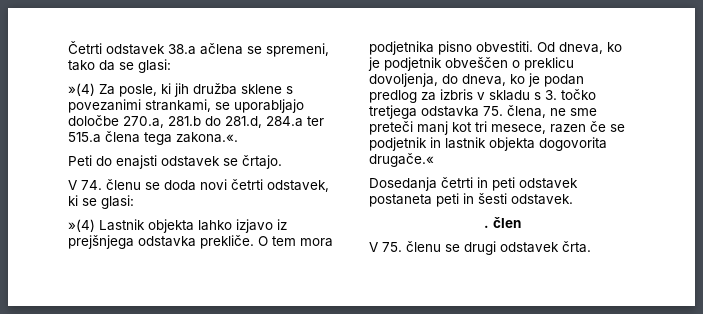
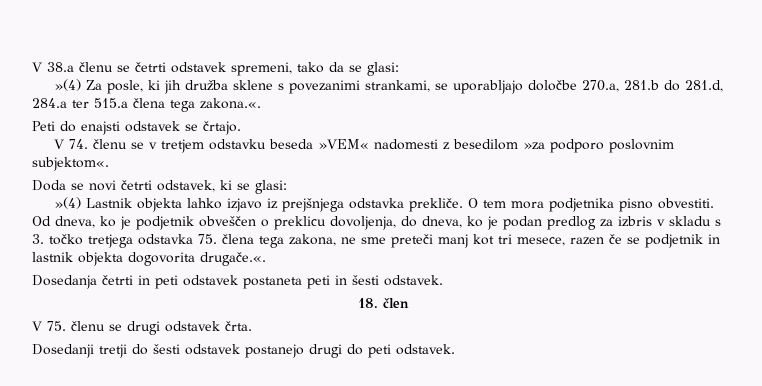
- Četrti odstavek 38.a ačlena se spremeni, tako da se glasi:
+ V 38.a členu se četrti odstavek spremeni, tako da se glasi:
- V 74. členu se doda novi četrti odstavek, ki se glasi:
+ V 74. členu se v tretjem odstavku beseda »VEM« nadomesti z besedilom »za podporo poslovnim subjektom«.
+ Doda se novi četrti odstavek, ki se glasi:
- Od dneva, ko je podjetnik obveščen o preklicu dovoljenja, do dneva, ko je podan predlog za izbris v skladu s 3. točko tretjega odstavka 75. člena, ne sme preteči manj kot tri mesece, razen če se podjetnik in lastnik objekta dogovorita drugače.«
+ Od dneva, ko je podjetnik obveščen o preklicu dovoljenja, do dneva, ko je podan predlog za izbris v skladu s 3. točko tretjega odstavka 75. člena tega zakona, ne sme preteči manj kot tri mesece, razen če se podjetnik in lastnik objekta dogovorita drugače.«.
- . člen
+ 18. člen
+ Dosedanji tretji do šesti odstavek postanejo drugi do peti odstavek.

